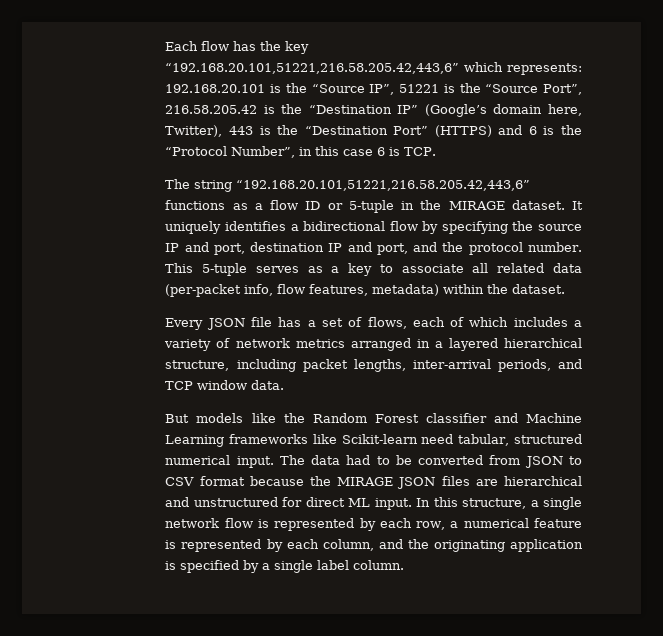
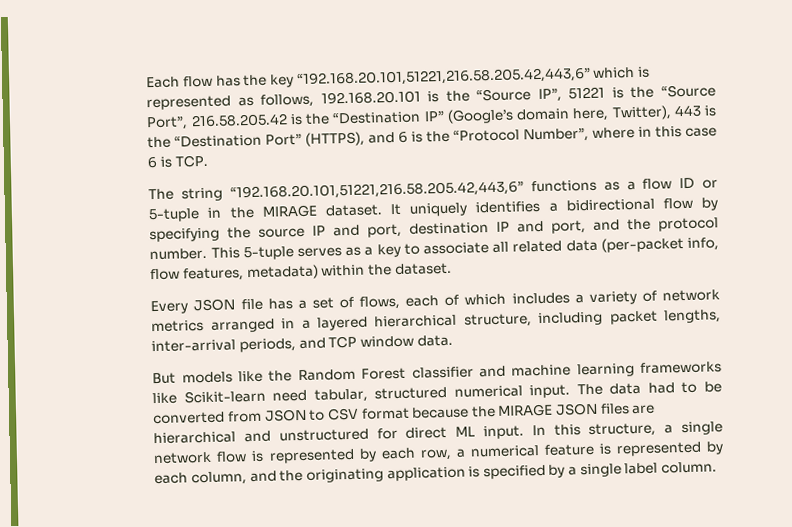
- Each flow has the key “192.168.20.101,51221,216.58.205.42,443,6” which represents: 192.168.20.101 is the “Source IP”, 51221 is the “Source Port”, 216.58.205.42 is the “Destination IP” (Google’s domain here, Twitter), 443 is the “Destination Port” (HTTPS) and 6 is the “Protocol Number”, in this case 6 is TCP.
+ Each flow has the key “192.168.20.101,51221,216.58.205.42,443,6” which is represented as follows, 192.168.20.101 is the “Source IP”, 51221 is the “Source Port”, 216.58.205.42 is the “Destination IP” (Google’s domain here, Twitter), 443 is the “Destination Port” (HTTPS), and 6 is the “Protocol Number”, where in this case 6 is TCP.
- But models like the Random Forest classifier and Machine Learning frameworks like Scikit-learn need tabular, structured numerical input.
+ But models like the Random Forest classifier and machine learning frameworks like Scikit-learn need tabular, structured numerical input.

